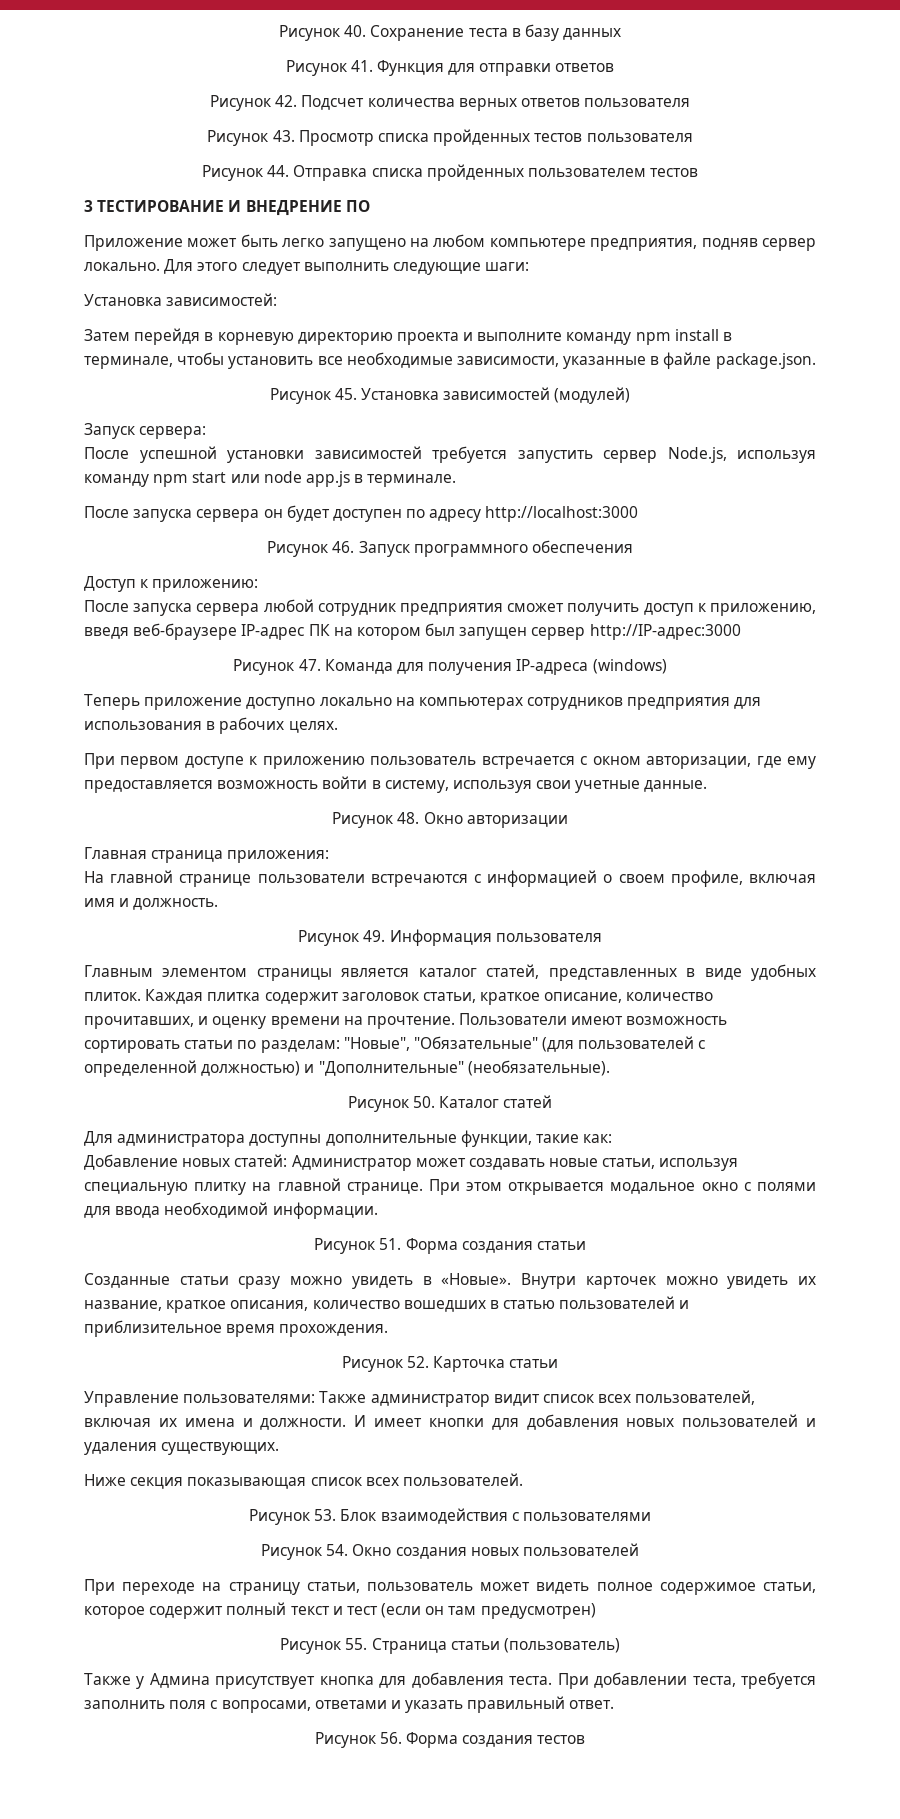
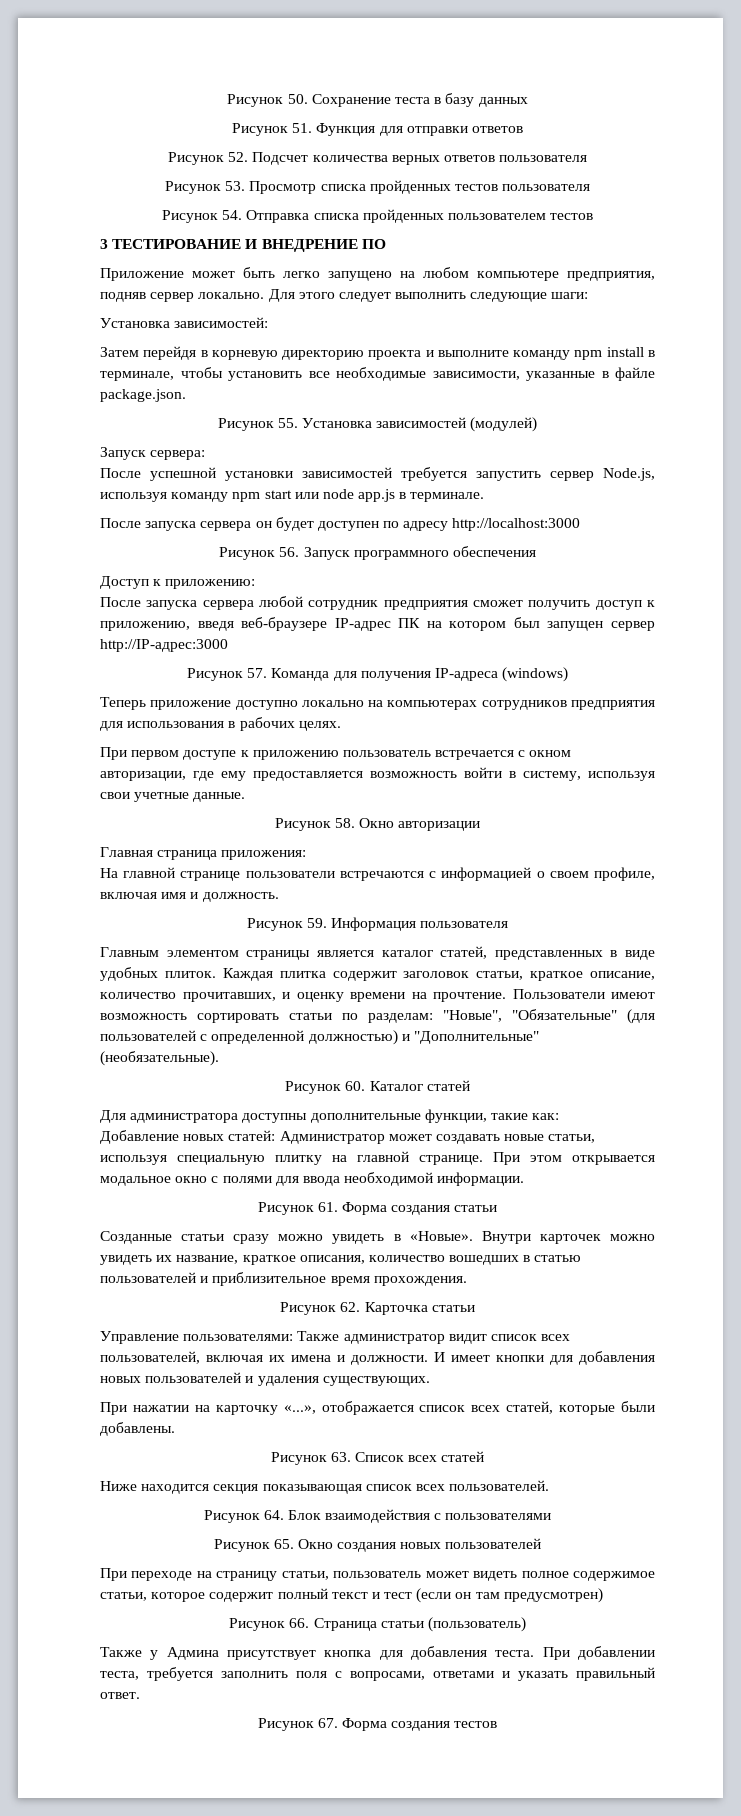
- Рисунок 40. Сохранение теста в базу данных
+ Рисунок 50. Сохранение теста в базу данных
- Рисунок 41. Функция для отправки ответов
+ Рисунок 51. Функция для отправки ответов
- Рисунок 42. Подсчет количества верных ответов пользователя
+ Рисунок 52. Подсчет количества верных ответов пользователя
- Рисунок 43. Просмотр списка пройденных тестов пользователя
+ Рисунок 53. Просмотр списка пройденных тестов пользователя
- Рисунок 44. Отправка списка пройденных пользователем тестов
+ Рисунок 54. Отправка списка пройденных пользователем тестов
- Рисунок 45. Установка зависимостей (модулей)
+ Рисунок 55. Установка зависимостей (модулей)
- Рисунок 46. Запуск программного обеспечения
+ Рисунок 56. Запуск программного обеспечения
- Рисунок 47. Команда для получения IP-адреса (windows)
+ Рисунок 57. Команда для получения IP-адреса (windows)
- Рисунок 48. Окно авторизации
+ Рисунок 58. Окно авторизации
- Рисунок 49. Информация пользователя
+ Рисунок 59. Информация пользователя
- Рисунок 50. Каталог статей
+ Рисунок 60. Каталог статей
- Рисунок 51. Форма создания статьи
+ Рисунок 61. Форма создания статьи
- Рисунок 52. Карточка статьи
+ Рисунок 62. Карточка статьи
+ При нажатии на карточку «...», отображается список всех статей, которые были добавлены.
+ Рисунок 63. Список всех статей
- Ниже секция показывающая список всех пользователей.
+ Ниже находится секция показывающая список всех пользователей.
- Рисунок 53. Блок взаимодействия с пользователями
+ Рисунок 64. Блок взаимодействия с пользователями
- Рисунок 54. Окно создания новых пользователей
+ Рисунок 65. Окно создания новых пользователей
- Рисунок 55. Страница статьи (пользователь)
+ Рисунок 66. Страница статьи (пользователь)
- Рисунок 56. Форма создания тестов
+ Рисунок 67. Форма создания тестов

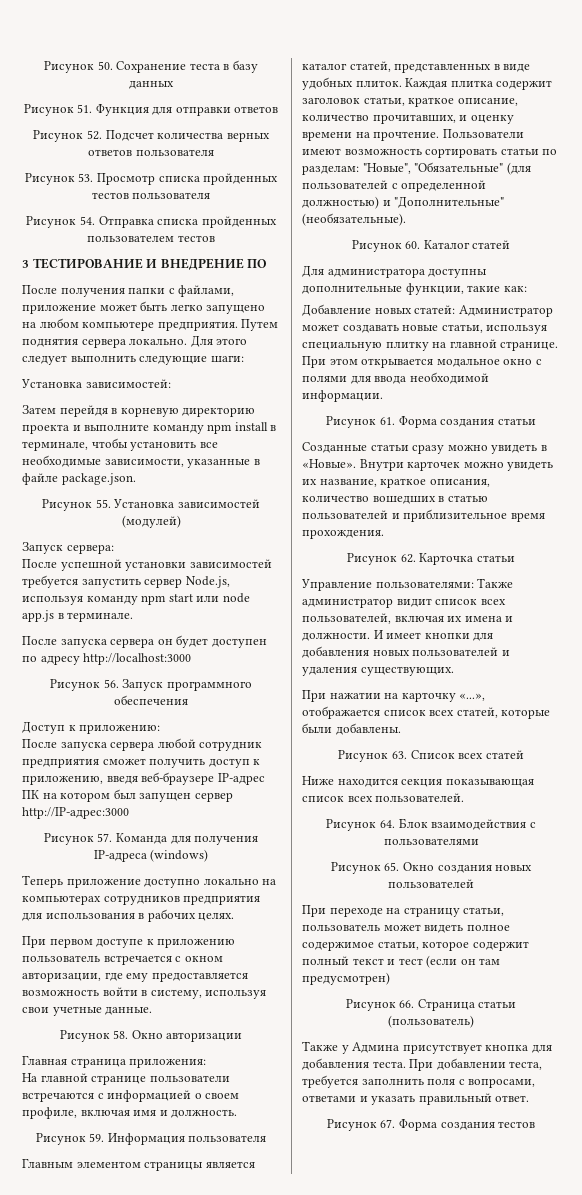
- Приложение может быть легко запущено на любом компьютере предприятия, подняв сервер локально.
+ После получения папки с файлами, приложение может быть легко запущено на любом компьютере предприятия. Путем поднятия сервера локально.

